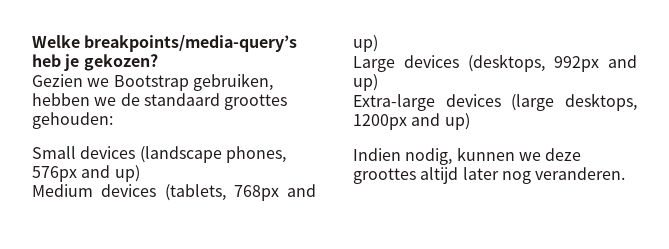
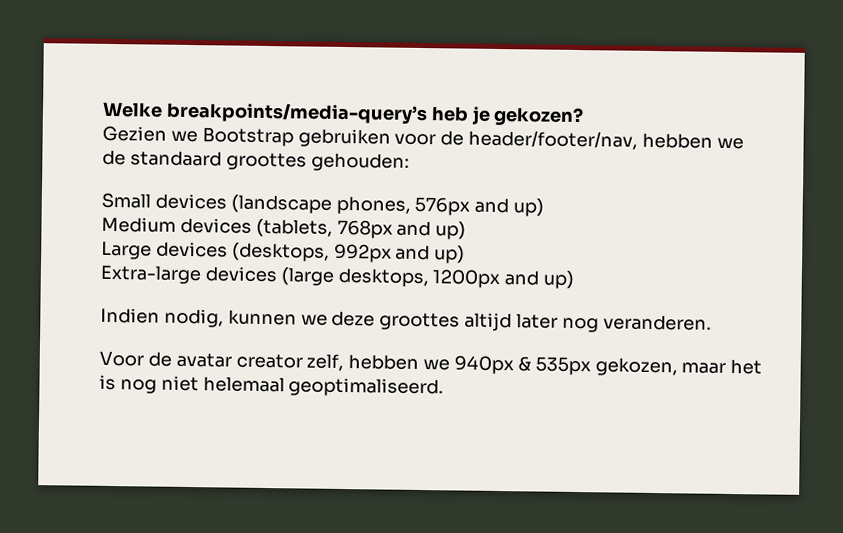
- Gezien we Bootstrap gebruiken, hebben we de standaard groottes gehouden:
+ Gezien we Bootstrap gebruiken voor de header/footer/nav, hebben we de standaard groottes gehouden:
+ Voor de avatar creator zelf, hebben we 940px & 535px gekozen, maar het is nog niet helemaal geoptimaliseerd.

